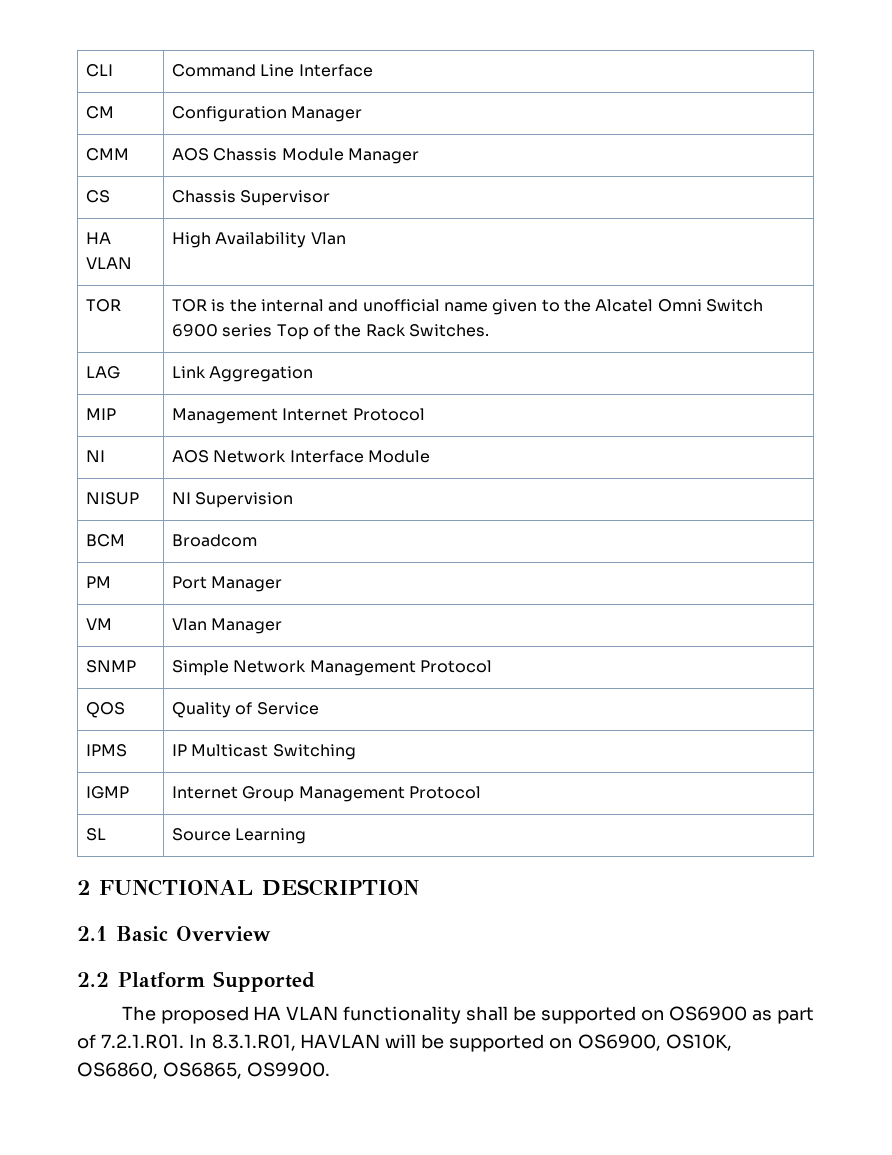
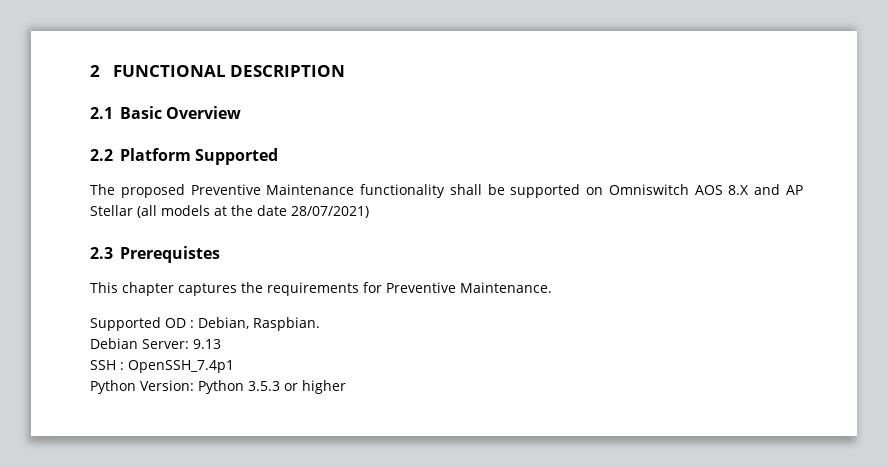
- CLI | Command Line Interface
- CM | Configuration Manager
- CMM | AOS Chassis Module Manager
- CS | Chassis Supervisor
- HA VLAN | High Availability Vlan
- TOR | TOR is the internal and unofficial name given to the Alcatel Omni Switch 6900 series Top of the Rack Switches.
- LAG | Link Aggregation
- MIP | Management Internet Protocol
- NI | AOS Network Interface Module
- NISUP | NI Supervision
- BCM | Broadcom
- PM | Port Manager
- VM | Vlan Manager
- SNMP | Simple Network Management Protocol
- QOS | Quality of Service
- IPMS | IP Multicast Switching
- IGMP | Internet Group Management Protocol
- SL | Source Learning
- The proposed HA VLAN functionality shall be supported on OS6900 as part of 7.2.1.R01. In 8.3.1.R01, HAVLAN will be supported on OS6900, OS10K, OS6860, OS6865, OS9900.
+ The proposed Preventive Maintenance functionality shall be supported on Omniswitch AOS 8.X and AP Stellar (all models at the date 28/07/2021)
+ 2.3 Prerequistes
+ This chapter captures the requirements for Preventive Maintenance.
+ Supported OD : Debian, Raspbian.
+ Debian Server: 9.13
+ SSH : OpenSSH_7.4p1
+ Python Version: Python 3.5.3 or higher

